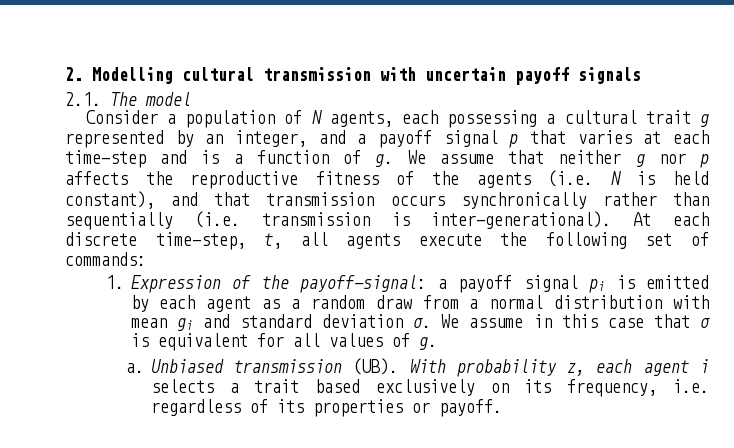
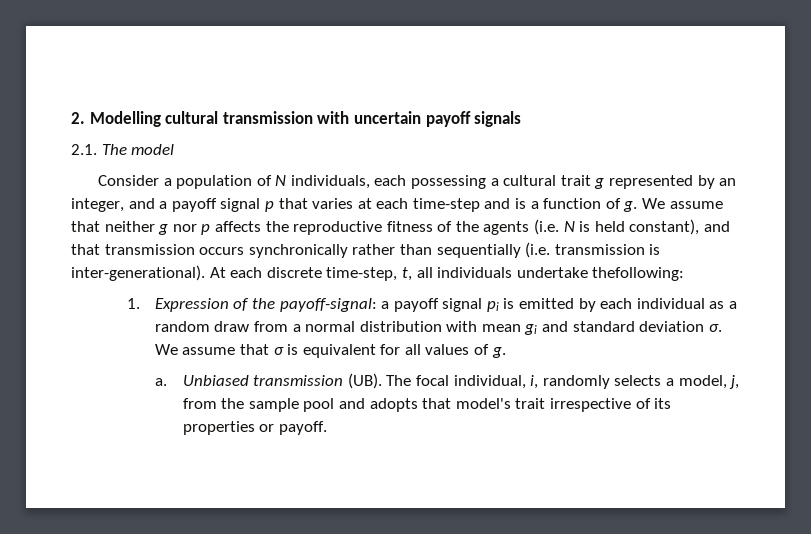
- Consider a population of N agents, each possessing a cultural trait g represented by an integer, and a payoff signal p that varies at each time-step and is a function of g.
+ Consider a population of N individuals, each possessing a cultural trait g represented by an integer, and a payoff signal p that varies at each time-step and is a function of g.
- At each discrete time-step, t, all agents execute the following set of commands:
+ At each discrete time-step, t, all individuals undertake thefollowing:
- 1. Expression of the payoff-signal: a payoff signal pi is emitted by each agent as a random draw from a normal distribution with mean gi and standard deviation σ.
+ 1. Expression of the payoff-signal: a payoff signal pi is emitted by each individual as a random draw from a normal distribution with mean gi and standard deviation σ.
- We assume in this case that σ is equivalent for all values of g.
+ We assume that σ is equivalent for all values of g.
- Unbiased transmission (UB). With probability z, each agent i selects a trait based exclusively on its frequency, i.e. regardless of its properties or payoff.
+ Unbiased transmission (UB). The focal individual, i, randomly selects a model, j, from the sample pool and adopts that model's trait irrespective of its properties or payoff.

